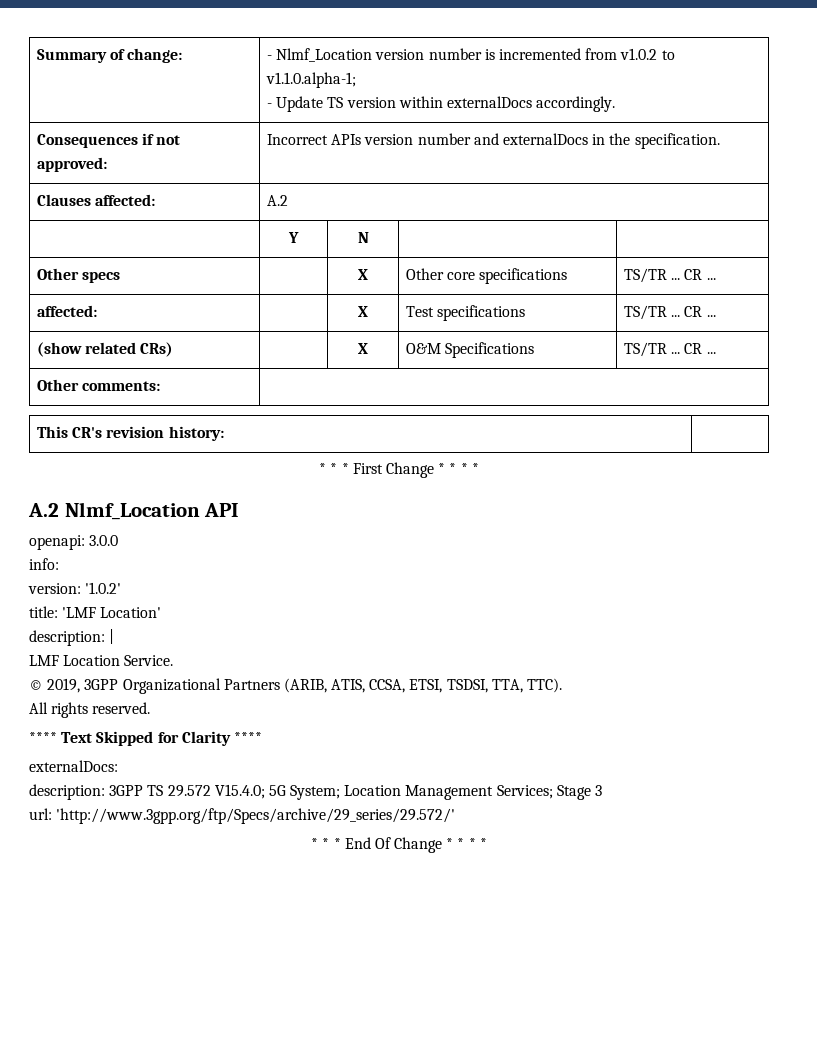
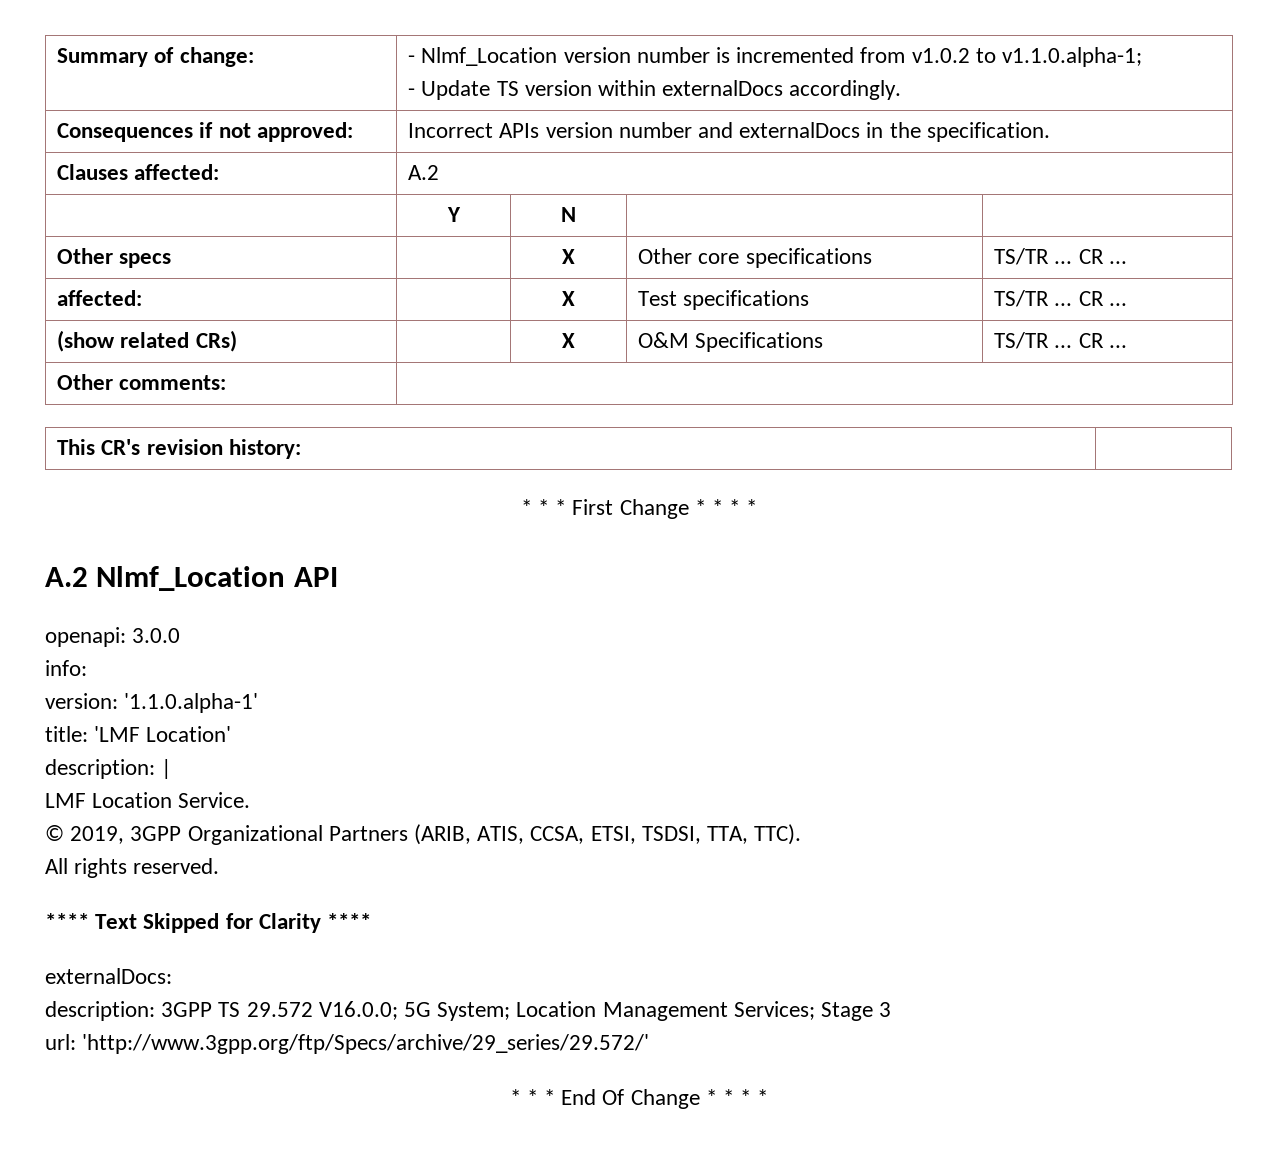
- version: '1.0.2'
+ version: '1.1.0.alpha-1'
- description: 3GPP TS 29.572 V15.4.0; 5G System; Location Management Services; Stage 3
+ description: 3GPP TS 29.572 V16.0.0; 5G System; Location Management Services; Stage 3

